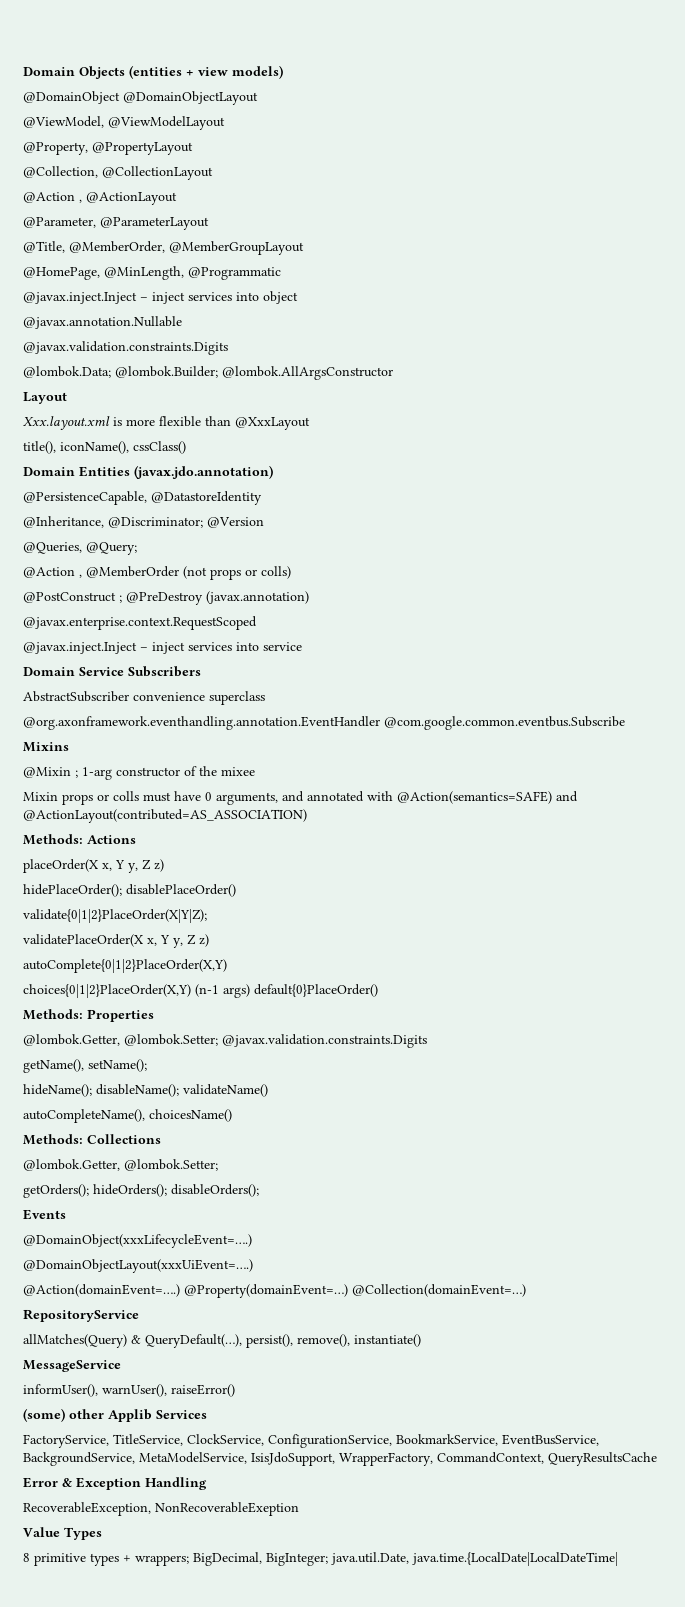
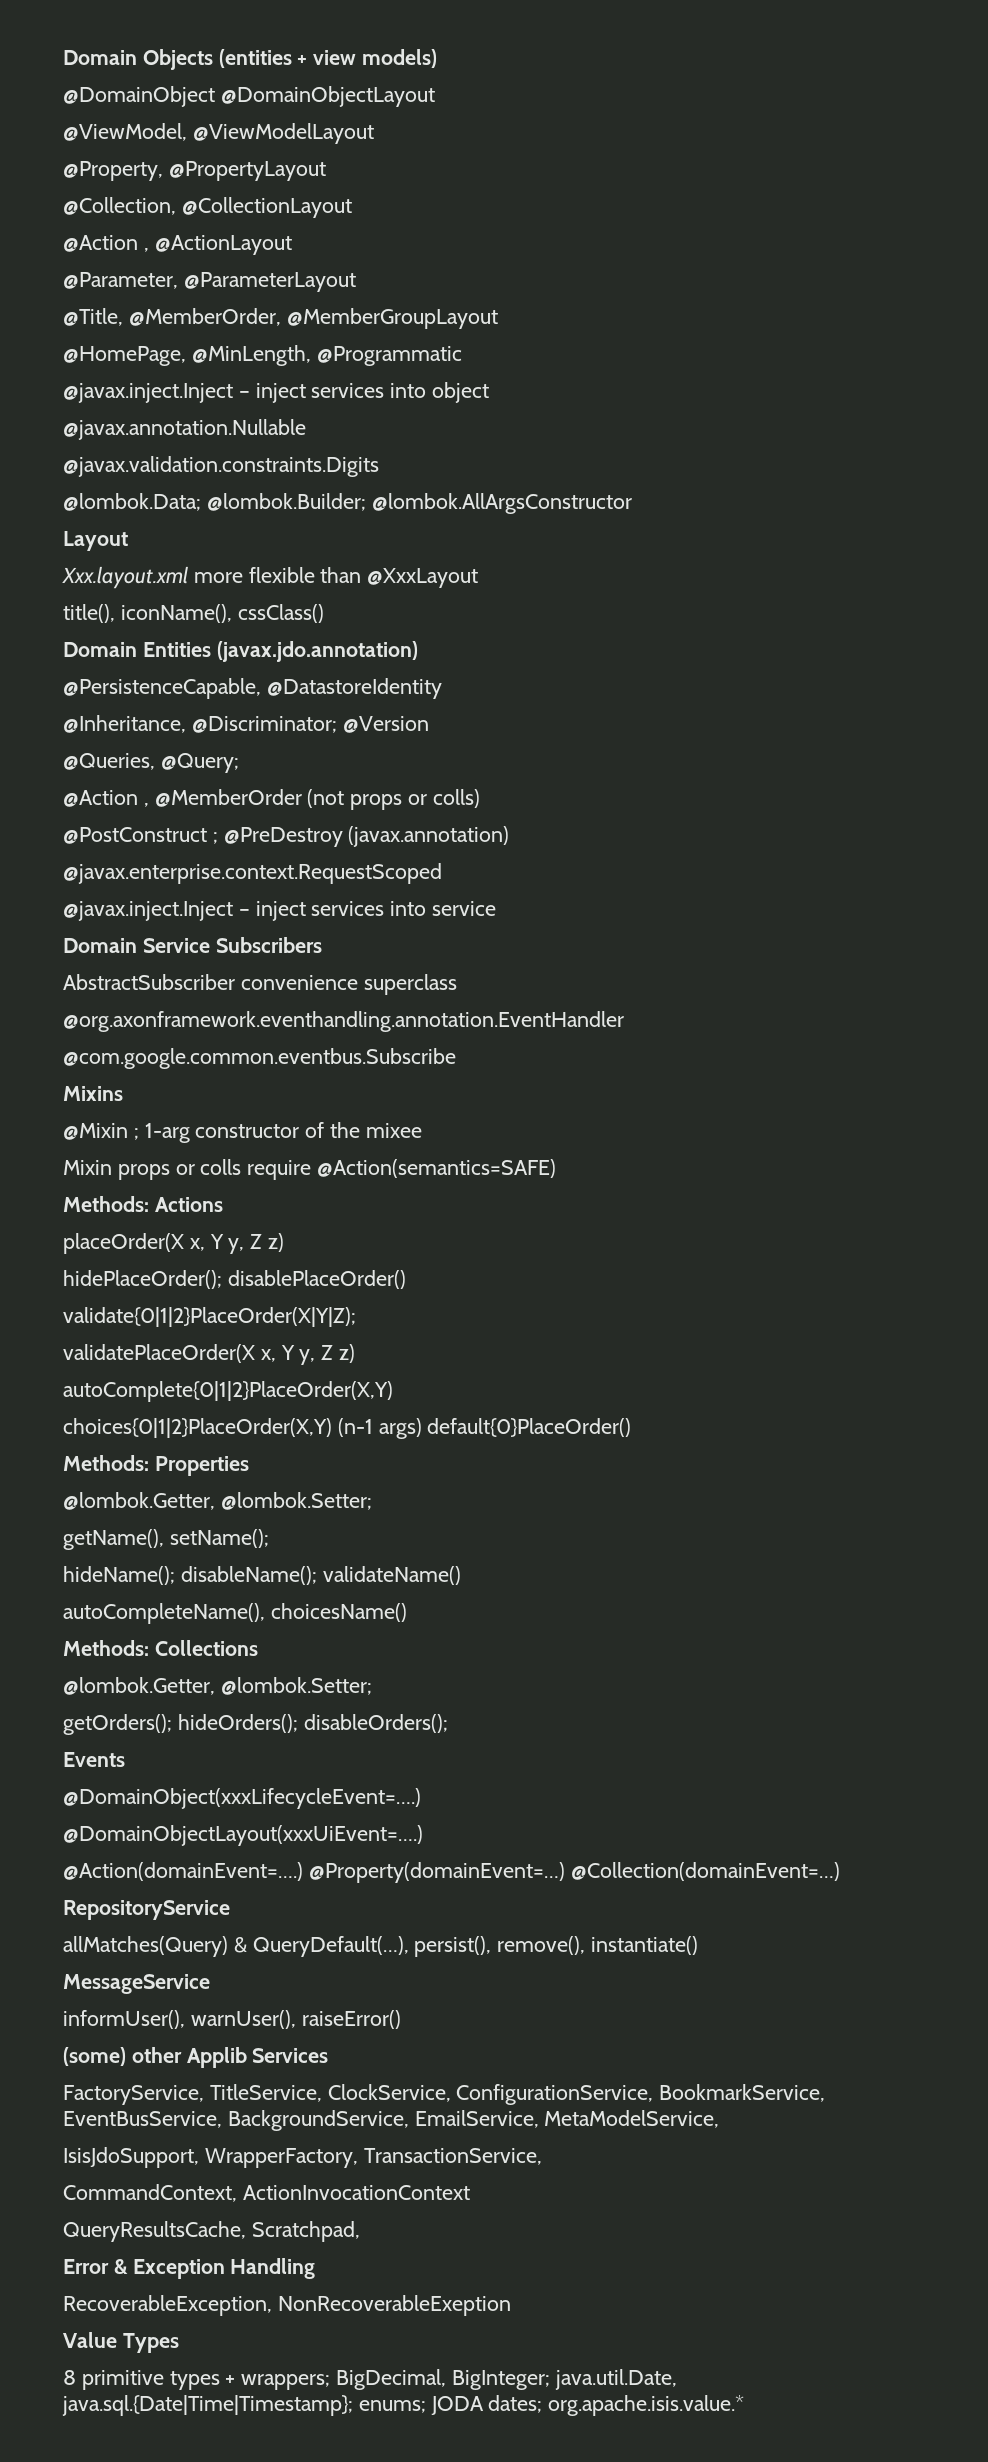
- Xxx.layout.xml is more flexible than @XxxLayout
+ Xxx.layout.xml more flexible than @XxxLayout
- @org.axonframework.eventhandling.annotation.EventHandler @com.google.common.eventbus.Subscribe
+ @org.axonframework.eventhandling.annotation.EventHandler
+ @com.google.common.eventbus.Subscribe
- Mixin props or colls must have 0 arguments, and annotated with @Action(semantics=SAFE) and @ActionLayout(contributed=AS_ASSOCIATION)
+ Mixin props or colls require @Action(semantics=SAFE)
  Methods: Properties
- @lombok.Getter, @lombok.Setter; @javax.validation.constraints.Digits
+ @lombok.Getter, @lombok.Setter;
- FactoryService, TitleService, ClockService, ConfigurationService, BookmarkService, EventBusService, BackgroundService, MetaModelService, IsisJdoSupport, WrapperFactory, CommandContext, QueryResultsCache
+ FactoryService, TitleService, ClockService, ConfigurationService, BookmarkService, EventBusService, BackgroundService, EmailService, MetaModelService,
+ IsisJdoSupport, WrapperFactory, TransactionService,
+ CommandContext, ActionInvocationContext
+ QueryResultsCache, Scratchpad,
- 8 primitive types + wrappers; BigDecimal, BigInteger; java.util.Date, java.time.{LocalDate|LocalDateTime|
+ 8 primitive types + wrappers; BigDecimal, BigInteger; java.util.Date, java.sql.{Date|Time|Timestamp}; enums; JODA dates; org.apache.isis.value.*

